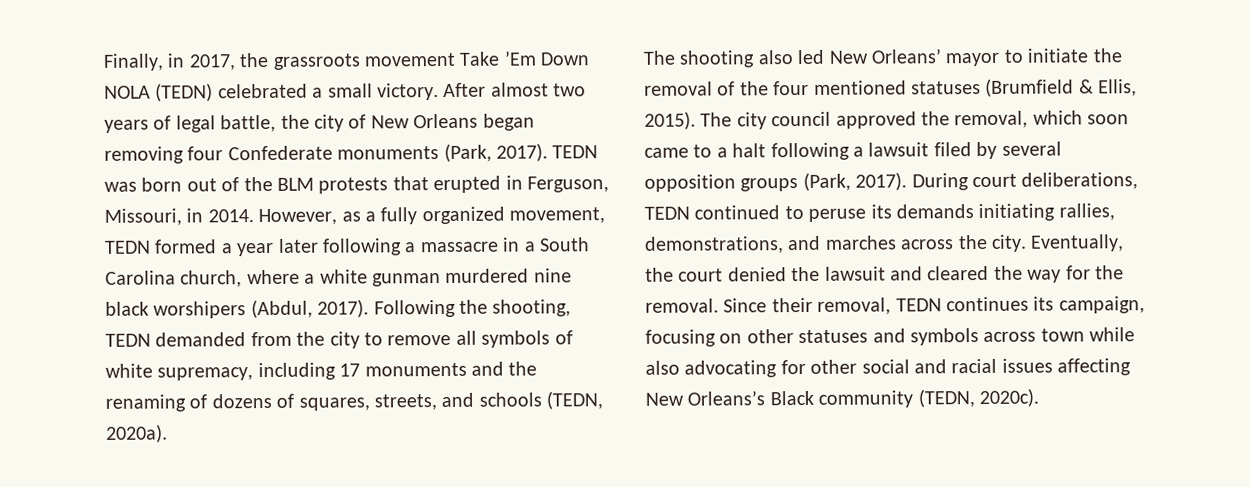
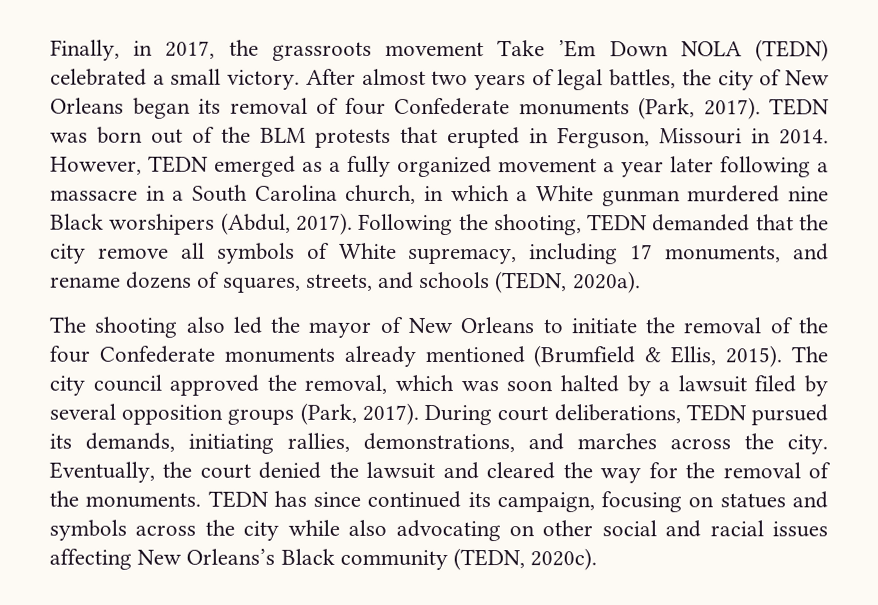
- After almost two years of legal battle, the city of New Orleans began removing four Confederate monuments (Park, 2017).
+ After almost two years of legal battles, the city of New Orleans began its removal of four Confederate monuments (Park, 2017).
- TEDN was born out of the BLM protests that erupted in Ferguson, Missouri, in 2014.
+ TEDN was born out of the BLM protests that erupted in Ferguson, Missouri in 2014.
- However, as a fully organized movement, TEDN formed a year later following a massacre in a South Carolina church, where a white gunman murdered nine black worshipers (Abdul, 2017).
+ However, TEDN emerged as a fully organized movement a year later following a massacre in a South Carolina church, in which a White gunman murdered nine Black worshipers (Abdul, 2017).
- Following the shooting, TEDN demanded from the city to remove all symbols of white supremacy, including 17 monuments and the renaming of dozens of squares, streets, and schools (TEDN, 2020a).
+ Following the shooting, TEDN demanded that the city remove all symbols of White supremacy, including 17 monuments, and rename dozens of squares, streets, and schools (TEDN, 2020a).
- The shooting also led New Orleans’ mayor to initiate the removal of the four mentioned statuses (Brumfield & Ellis, 2015).
+ The shooting also led the mayor of New Orleans to initiate the removal of the four Confederate monuments already mentioned (Brumfield & Ellis, 2015).
- The city council approved the removal, which soon came to a halt following a lawsuit filed by several opposition groups (Park, 2017).
+ The city council approved the removal, which was soon halted by a lawsuit filed by several opposition groups (Park, 2017).
- During court deliberations, TEDN continued to peruse its demands initiating rallies, demonstrations, and marches across the city.
+ During court deliberations, TEDN pursued its demands, initiating rallies, demonstrations, and marches across the city.
- Eventually, the court denied the lawsuit and cleared the way for the removal. Since their removal, TEDN continues its campaign, focusing on other statuses and symbols across town while also advocating for other social and racial issues affecting New Orleans’s Black community (TEDN, 2020c).
+ Eventually, the court denied the lawsuit and cleared the way for the removal of the monuments. TEDN has since continued its campaign, focusing on statues and symbols across the city while also advocating on other social and racial issues affecting New Orleans’s Black community (TEDN, 2020c).

